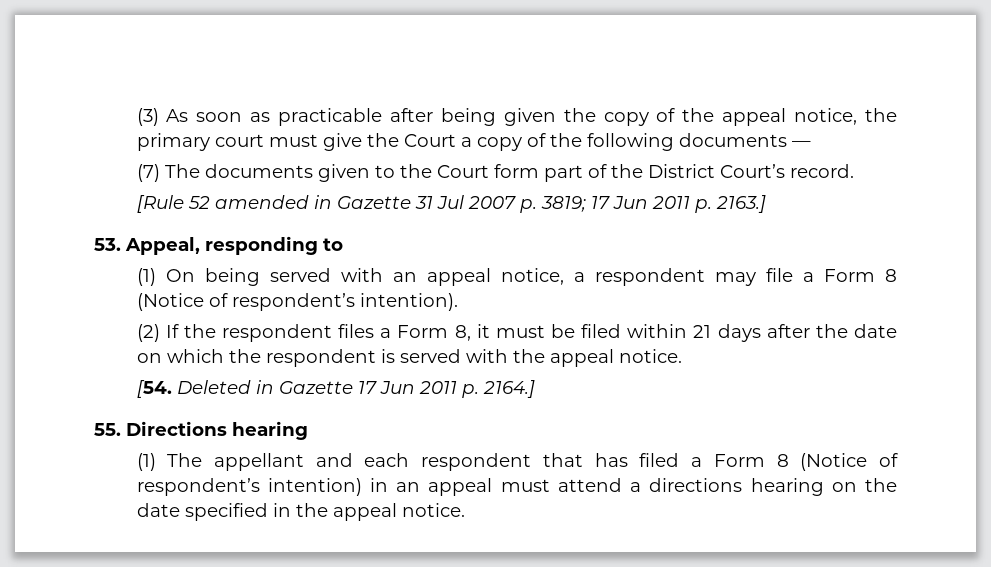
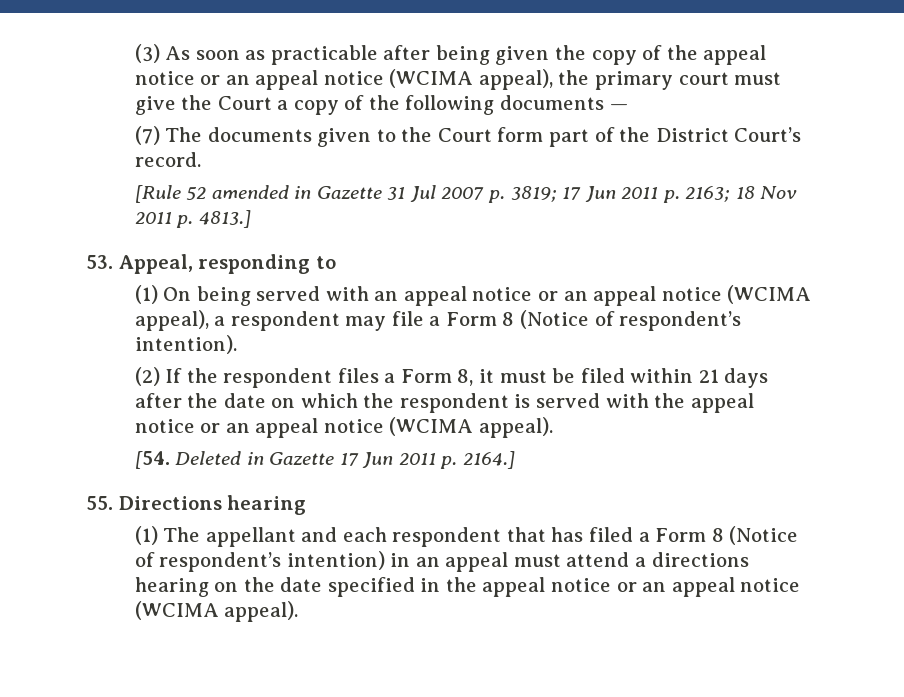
- (3) As soon as practicable after being given the copy of the appeal notice, the primary court must give the Court a copy of the following documents —
+ (3) As soon as practicable after being given the copy of the appeal notice or an appeal notice (WCIMA appeal), the primary court must give the Court a copy of the following documents —
- [Rule 52 amended in Gazette 31 Jul 2007 p. 3819; 17 Jun 2011 p. 2163.]
+ [Rule 52 amended in Gazette 31 Jul 2007 p. 3819; 17 Jun 2011 p. 2163; 18 Nov 2011 p. 4813.]
- (1) On being served with an appeal notice, a respondent may file a Form 8 (Notice of respondent’s intention).
+ (1) On being served with an appeal notice or an appeal notice (WCIMA appeal), a respondent may file a Form 8 (Notice of respondent’s intention).
- (2) If the respondent files a Form 8, it must be filed within 21 days after the date on which the respondent is served with the appeal notice.
+ (2) If the respondent files a Form 8, it must be filed within 21 days after the date on which the respondent is served with the appeal notice or an appeal notice (WCIMA appeal).
- (1) The appellant and each respondent that has filed a Form 8 (Notice of respondent’s intention) in an appeal must attend a directions hearing on the date specified in the appeal notice.
+ (1) The appellant and each respondent that has filed a Form 8 (Notice of respondent’s intention) in an appeal must attend a directions hearing on the date specified in the appeal notice or an appeal notice (WCIMA appeal).

